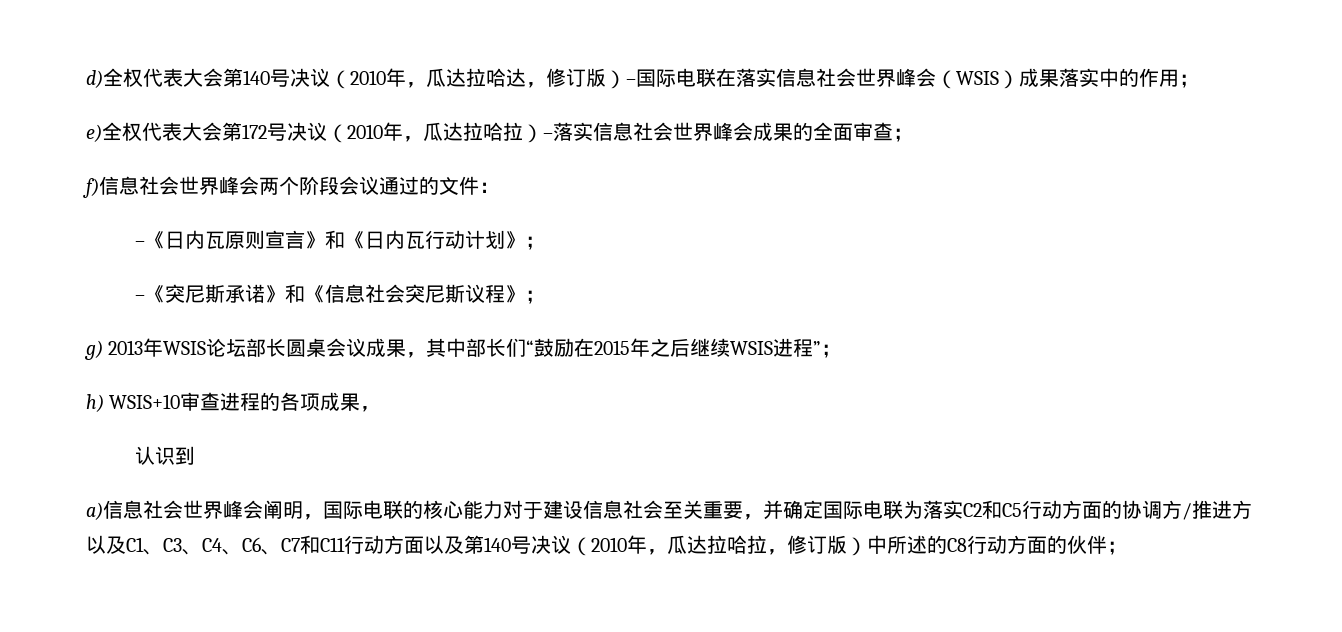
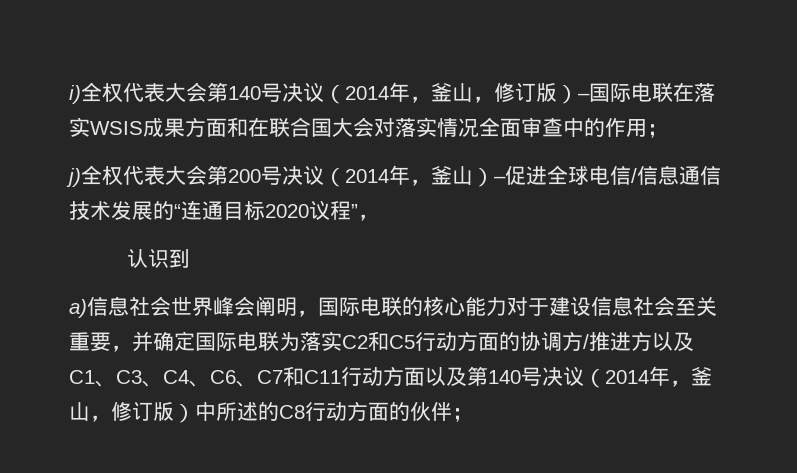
- d)全权代表大会第140号决议（2010年，瓜达拉哈达，修订版）–国际电联在落实信息社会世界峰会（WSIS）成果落实中的作用；
+ i)全权代表大会第140号决议（2014年，釜山，修订版）–国际电联在落实WSIS成果方面和在联合国大会对落实情况全面审查中的作用；
- e)全权代表大会第172号决议（2010年，瓜达拉哈拉）–落实信息社会世界峰会成果的全面审查；
- f)信息社会世界峰会两个阶段会议通过的文件：
- –《日内瓦原则宣言》和《日内瓦行动计划》；
- –《突尼斯承诺》和《信息社会突尼斯议程》；
- g) 2013年WSIS论坛部长圆桌会议成果，其中部长们“鼓励在2015年之后继续WSIS进程”；
- h) WSIS+10审查进程的各项成果，
+ j)全权代表大会第200号决议（2014年，釜山）–促进全球电信/信息通信技术发展的“连通目标2020议程”，
- a)信息社会世界峰会阐明，国际电联的核心能力对于建设信息社会至关重要，并确定国际电联为落实C2和C5行动方面的协调方/推进方以及C1、C3、C4、C6、C7和C11行动方面以及第140号决议（2010年，瓜达拉哈拉，修订版）中所述的C8行动方面的伙伴；
+ a)信息社会世界峰会阐明，国际电联的核心能力对于建设信息社会至关重要，并确定国际电联为落实C2和C5行动方面的协调方/推进方以及C1、C3、C4、C6、C7和C11行动方面以及第140号决议（2014年，釜山，修订版）中所述的C8行动方面的伙伴；

